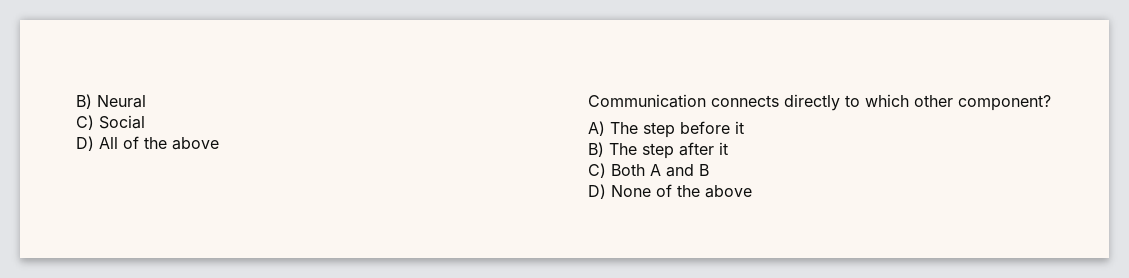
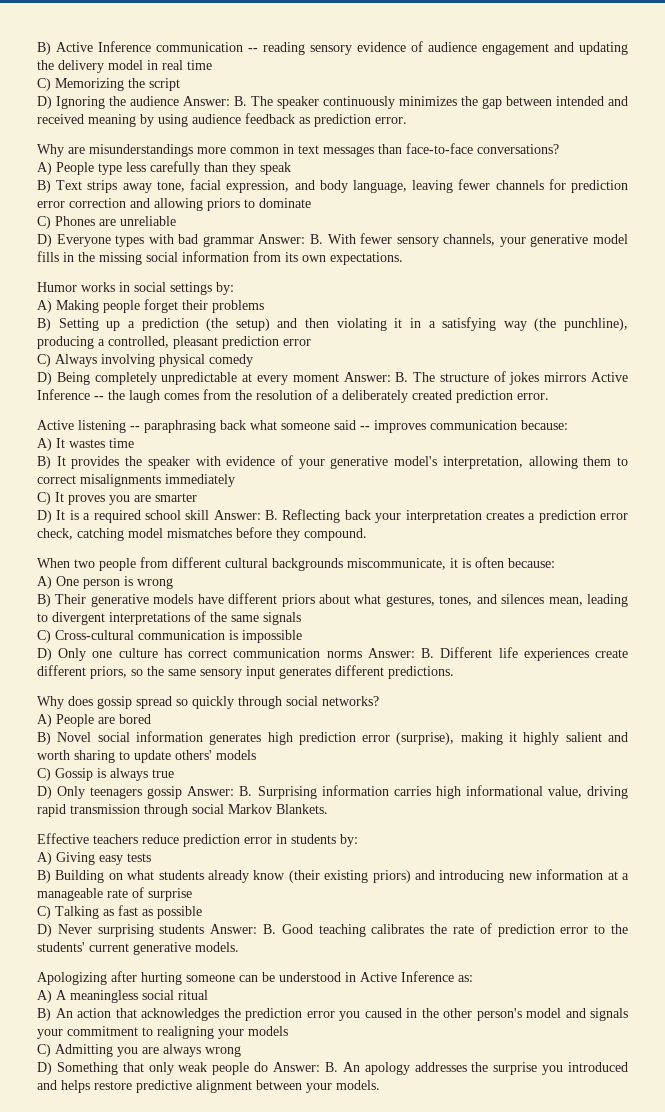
- B) Neural
- C) Social
- D) All of the above
- Communication connects directly to which other component?
- A) The step before it
- B) The step after it
- C) Both A and B
- D) None of the above
+ B) Active Inference communication -- reading sensory evidence of audience engagement and updating the delivery model in real time
+ C) Memorizing the script
+ D) Ignoring the audience Answer: B. The speaker continuously minimizes the gap between intended and received meaning by using audience feedback as prediction error.
+ Why are misunderstandings more common in text messages than face-to-face conversations?
+ A) People type less carefully than they speak
+ B) Text strips away tone, facial expression, and body language, leaving fewer channels for prediction error correction and allowing priors to dominate
+ C) Phones are unreliable
+ D) Everyone types with bad grammar Answer: B. With fewer sensory channels, your generative model fills in the missing social information from its own expectations.
+ Humor works in social settings by:
+ A) Making people forget their problems
+ B) Setting up a prediction (the setup) and then violating it in a satisfying way (the punchline), producing a controlled, pleasant prediction error
+ C) Always involving physical comedy
+ D) Being completely unpredictable at every moment Answer: B. The structure of jokes mirrors Active Inference -- the laugh comes from the resolution of a deliberately created prediction error.
+ Active listening -- paraphrasing back what someone said -- improves communication because:
+ A) It wastes time
+ B) It provides the speaker with evidence of your generative model's interpretation, allowing them to correct misalignments immediately
+ C) It proves you are smarter
+ D) It is a required school skill Answer: B. Reflecting back your interpretation creates a prediction error check, catching model mismatches before they compound.
+ When two people from different cultural backgrounds miscommunicate, it is often because:
+ A) One person is wrong
+ B) Their generative models have different priors about what gestures, tones, and silences mean, leading to divergent interpretations of the same signals
+ C) Cross-cultural communication is impossible
+ D) Only one culture has correct communication norms Answer: B. Different life experiences create different priors, so the same sensory input generates different predictions.
+ Why does gossip spread so quickly through social networks?
+ A) People are bored
+ B) Novel social information generates high prediction error (surprise), making it highly salient and worth sharing to update others' models
+ C) Gossip is always true
+ D) Only teenagers gossip Answer: B. Surprising information carries high informational value, driving rapid transmission through social Markov Blankets.
+ Effective teachers reduce prediction error in students by:
+ A) Giving easy tests
+ B) Building on what students already know (their existing priors) and introducing new information at a manageable rate of surprise
+ C) Talking as fast as possible
+ D) Never surprising students Answer: B. Good teaching calibrates the rate of prediction error to the students' current generative models.
+ Apologizing after hurting someone can be understood in Active Inference as:
+ A) A meaningless social ritual
+ B) An action that acknowledges the prediction error you caused in the other person's model and signals your commitment to realigning your models
+ C) Admitting you are always wrong
+ D) Something that only weak people do Answer: B. An apology addresses the surprise you introduced and helps restore predictive alignment between your models.

